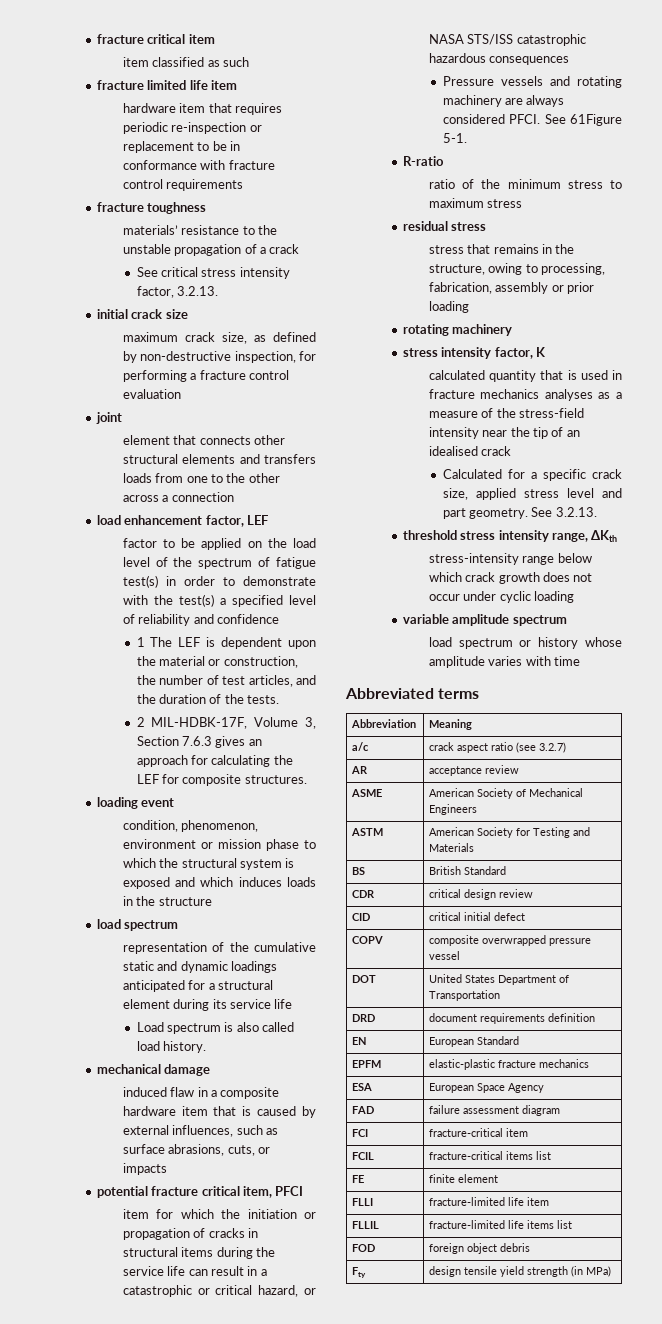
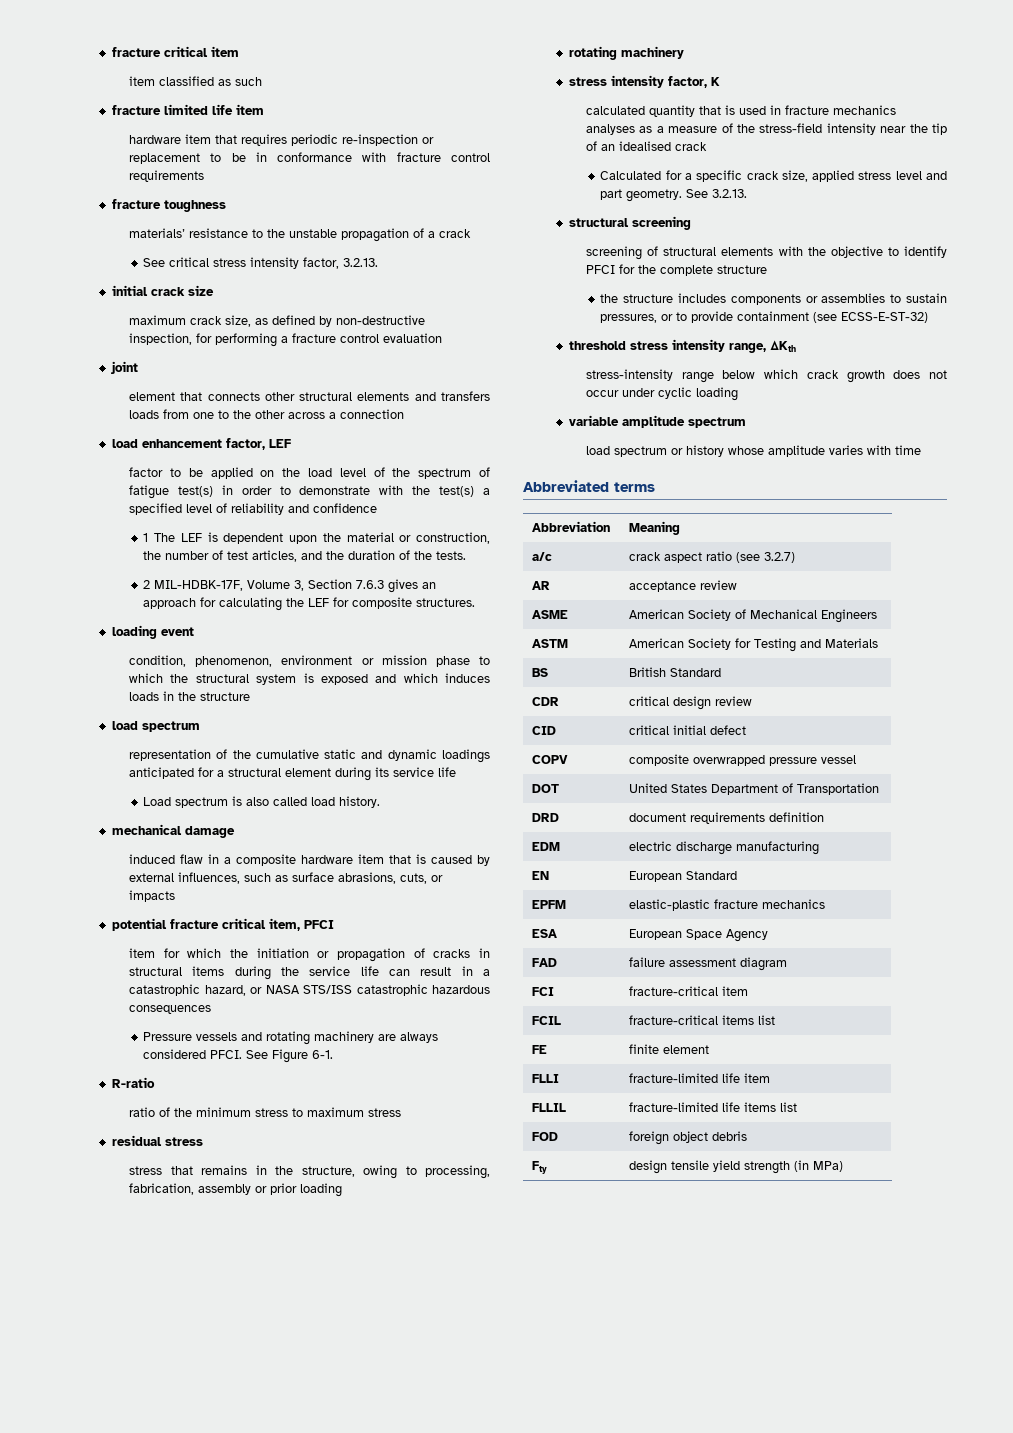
- item for which the initiation or propagation of cracks in structural items during the service life can result in a catastrophic or critical hazard, or NASA STS/ISS catastrophic hazardous consequences
+ item for which the initiation or propagation of cracks in structural items during the service life can result in a catastrophic hazard, or NASA STS/ISS catastrophic hazardous consequences
- See 61Figure 5-1.
+ See Figure 6-1.
+ structural screening
+ screening of structural elements with the objective to identify PFCI for the complete structure
+ the structure includes components or assemblies to sustain pressures, or to provide containment (see ECSS-E-ST-32)
+ EDM | electric discharge manufacturing

